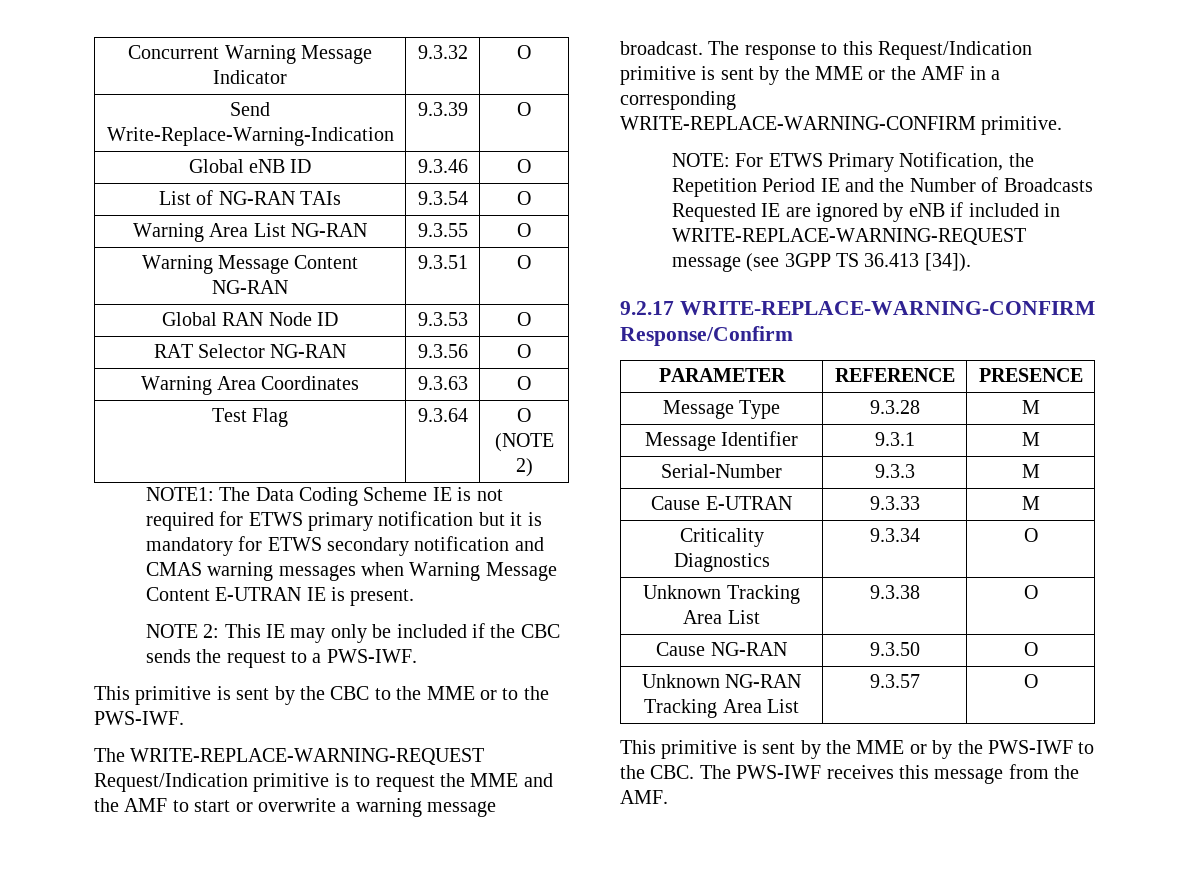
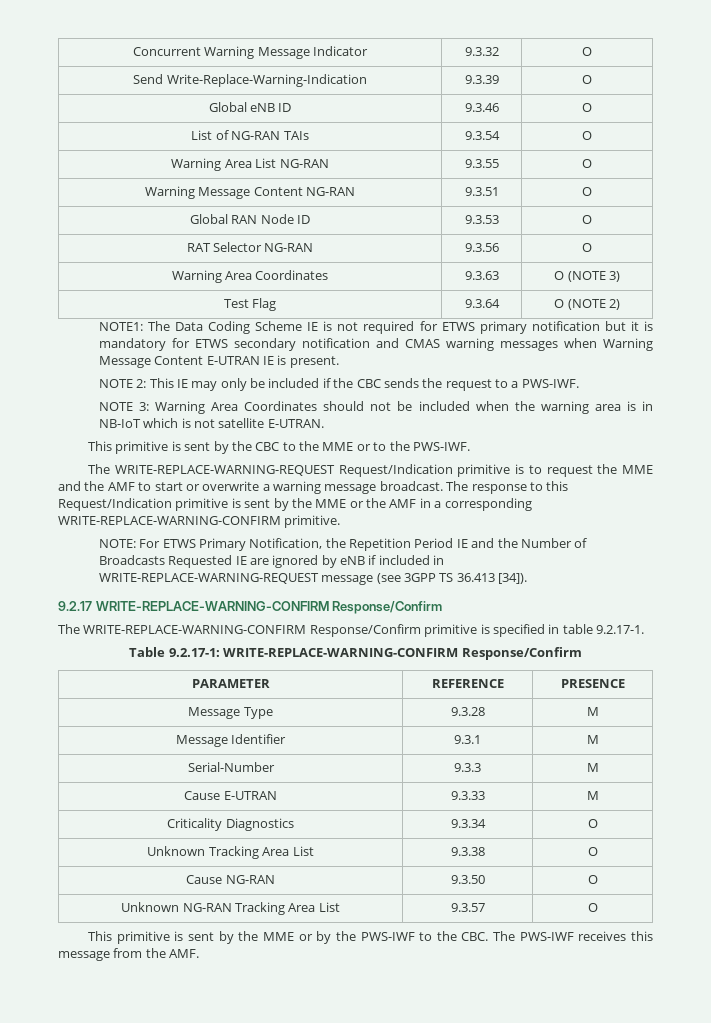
- Warning Area Coordinates | 9.3.63 | O
+ Warning Area Coordinates | 9.3.63 | O (NOTE 3)
+ NOTE 3: Warning Area Coordinates should not be included when the warning area is in NB-IoT which is not satellite E-UTRAN.
+ The WRITE-REPLACE-WARNING-CONFIRM Response/Confirm primitive is specified in table 9.2.17-1.
+ Table 9.2.17-1: WRITE-REPLACE-WARNING-CONFIRM Response/Confirm

